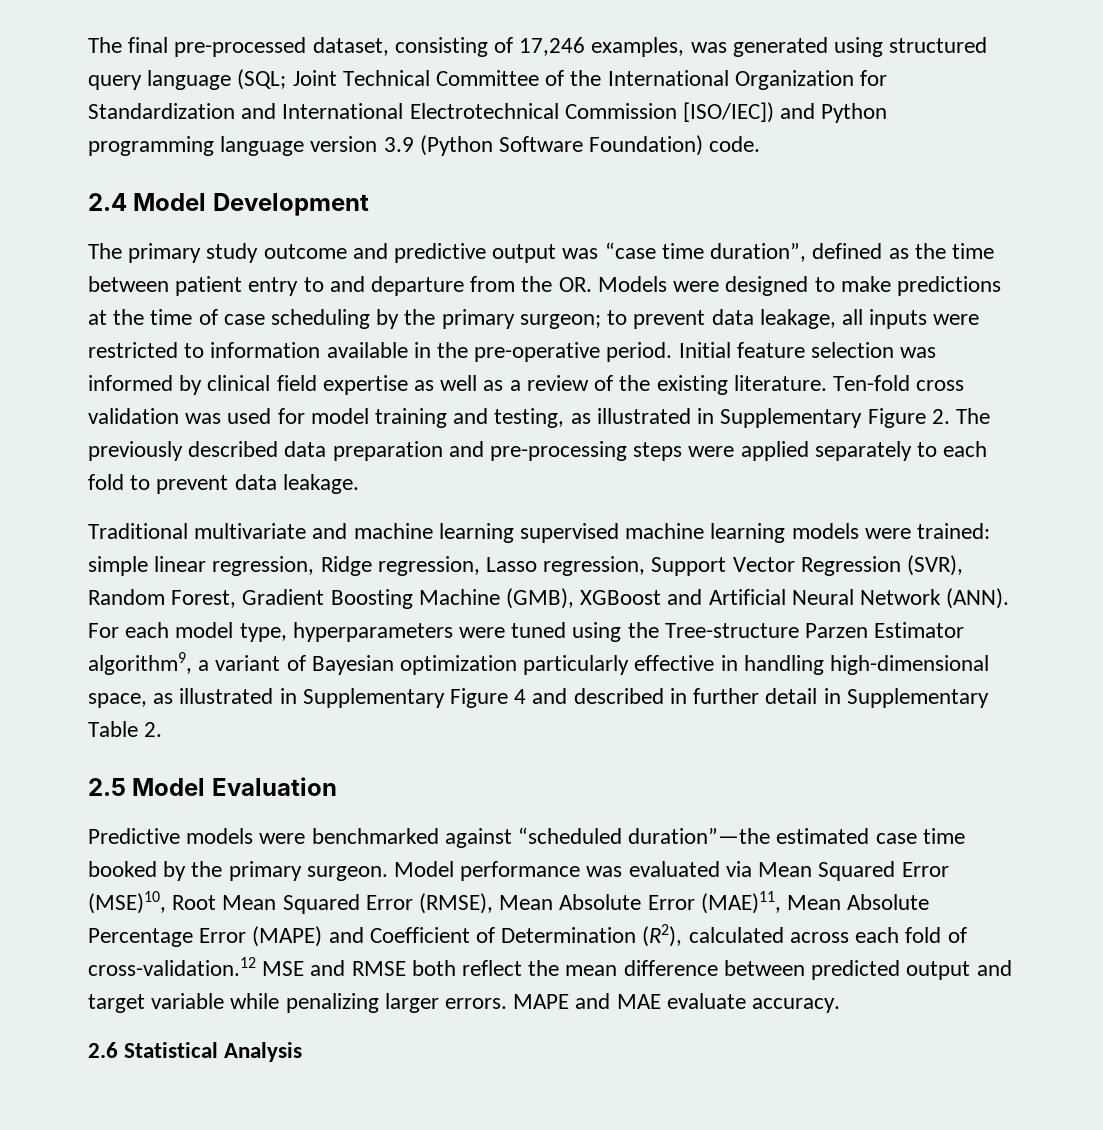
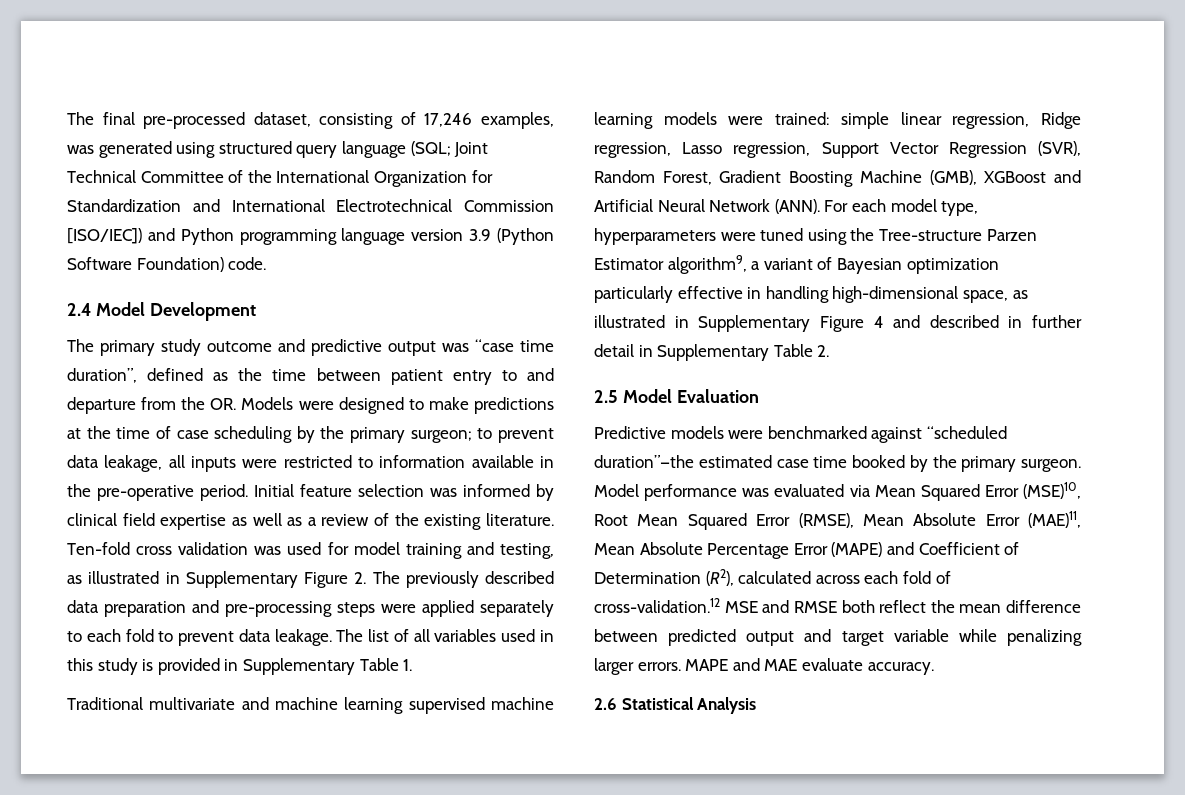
+ The list of all variables used in this study is provided in Supplementary Table 1.

